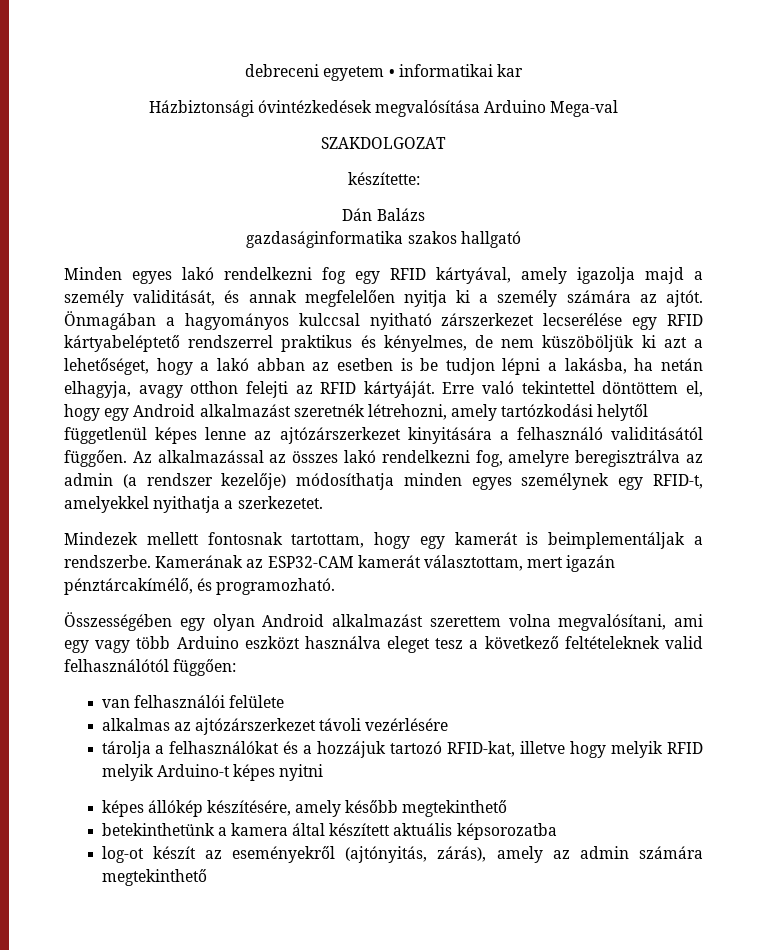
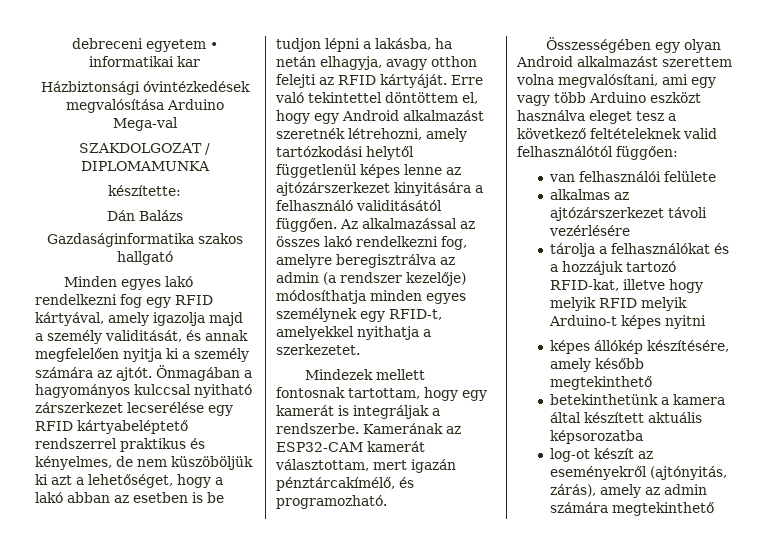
- SZAKDOLGOZAT
+ SZAKDOLGOZAT / DIPLOMAMUNKA
- gazdaságinformatika szakos hallgató
+ Gazdaságinformatika szakos hallgató
- Mindezek mellett fontosnak tartottam, hogy egy kamerát is beimplementáljak a rendszerbe.
+ Mindezek mellett fontosnak tartottam, hogy egy kamerát is integráljak a rendszerbe.

